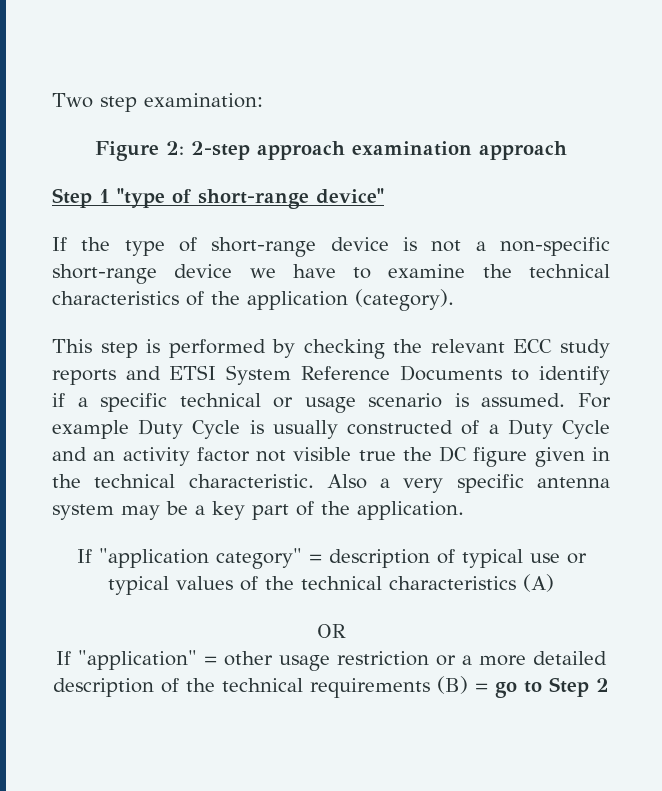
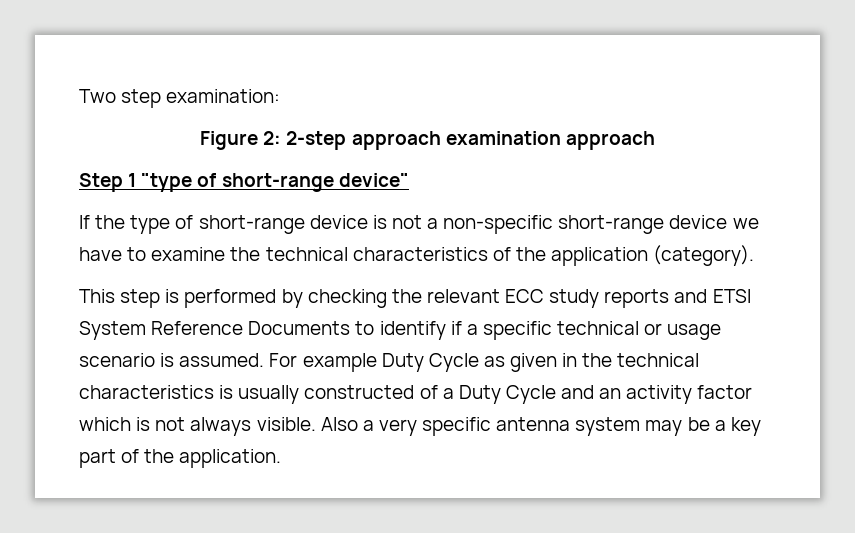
- For example Duty Cycle is usually constructed of a Duty Cycle and an activity factor not visible true the DC figure given in the technical characteristic.
+ For example Duty Cycle as given in the technical characteristics is usually constructed of a Duty Cycle and an activity factor which is not always visible.
- If "application category" = description of typical use or typical values of the technical characteristics (A)
- OR
- If "application" = other usage restriction or a more detailed description of the technical requirements (B) = go to Step 2

